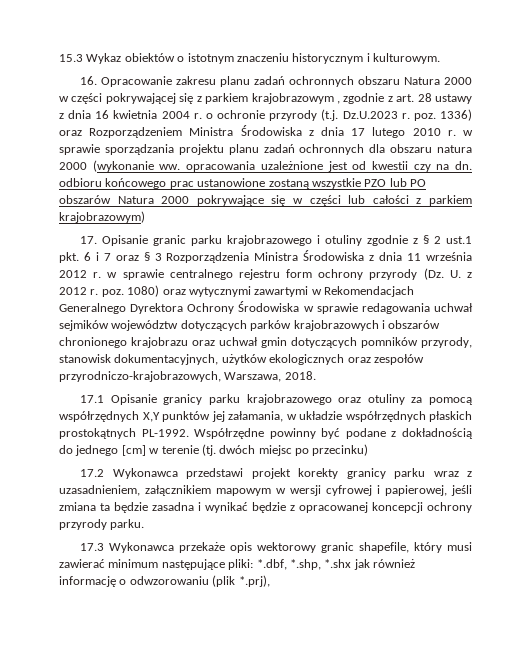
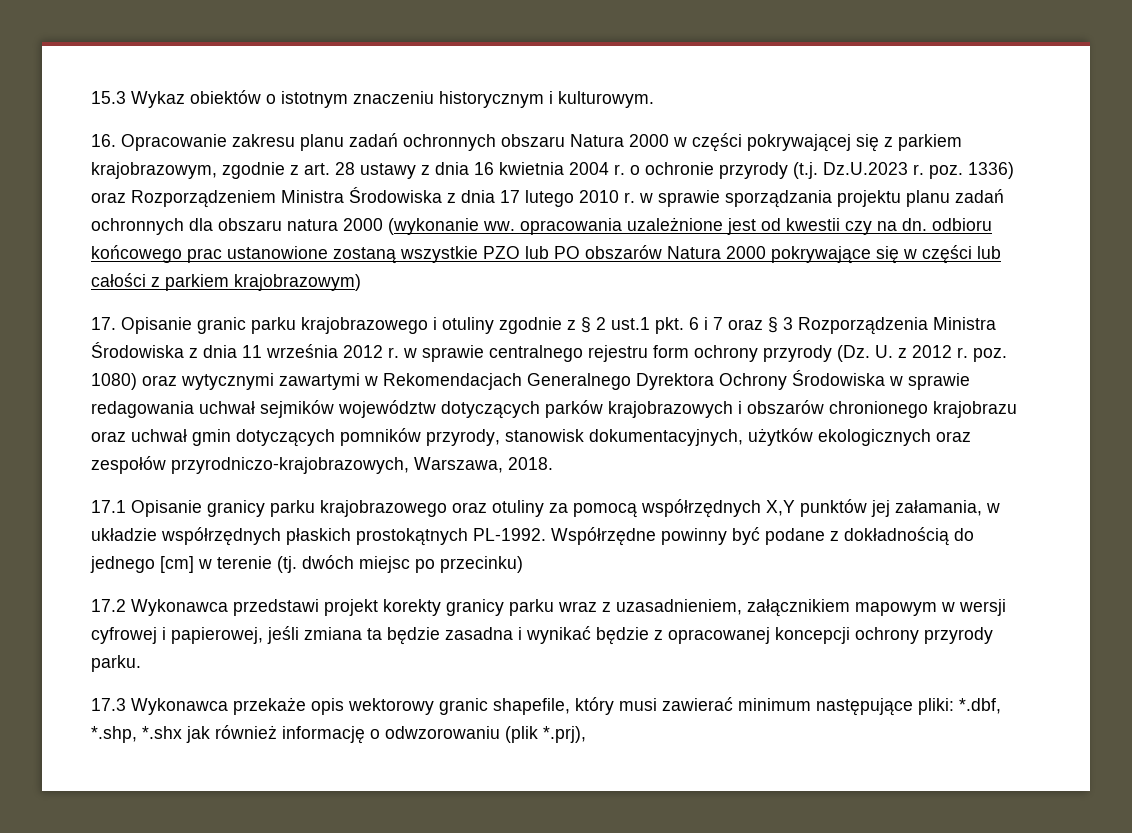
- 16. Opracowanie zakresu planu zadań ochronnych obszaru Natura 2000 w części pokrywającej się z parkiem krajobrazowym , zgodnie z art. 28 ustawy z dnia 16 kwietnia 2004 r. o ochronie przyrody (t.j. Dz.U.2023 r. poz. 1336) oraz Rozporządzeniem Ministra Środowiska z dnia 17 lutego 2010 r. w sprawie sporządzania projektu planu zadań ochronnych dla obszaru natura 2000 (wykonanie ww. opracowania uzależnione jest od kwestii czy na dn. odbioru końcowego prac ustanowione zostaną wszystkie PZO lub PO obszarów Natura 2000 pokrywające się w części lub całości z parkiem krajobrazowym)
+ 16. Opracowanie zakresu planu zadań ochronnych obszaru Natura 2000 w części pokrywającej się z parkiem krajobrazowym, zgodnie z art. 28 ustawy z dnia 16 kwietnia 2004 r. o ochronie przyrody (t.j. Dz.U.2023 r. poz. 1336) oraz Rozporządzeniem Ministra Środowiska z dnia 17 lutego 2010 r. w sprawie sporządzania projektu planu zadań ochronnych dla obszaru natura 2000 (wykonanie ww. opracowania uzależnione jest od kwestii czy na dn. odbioru końcowego prac ustanowione zostaną wszystkie PZO lub PO obszarów Natura 2000 pokrywające się w części lub całości z parkiem krajobrazowym)

